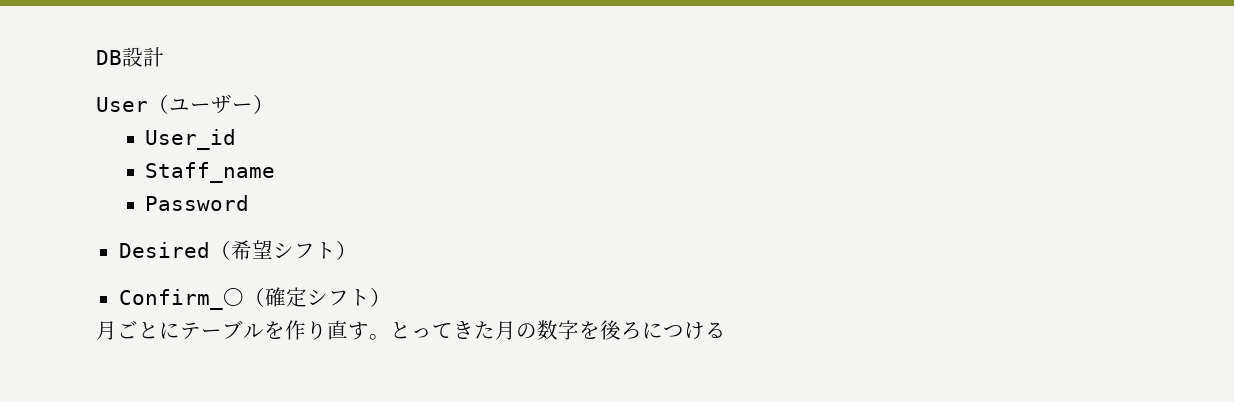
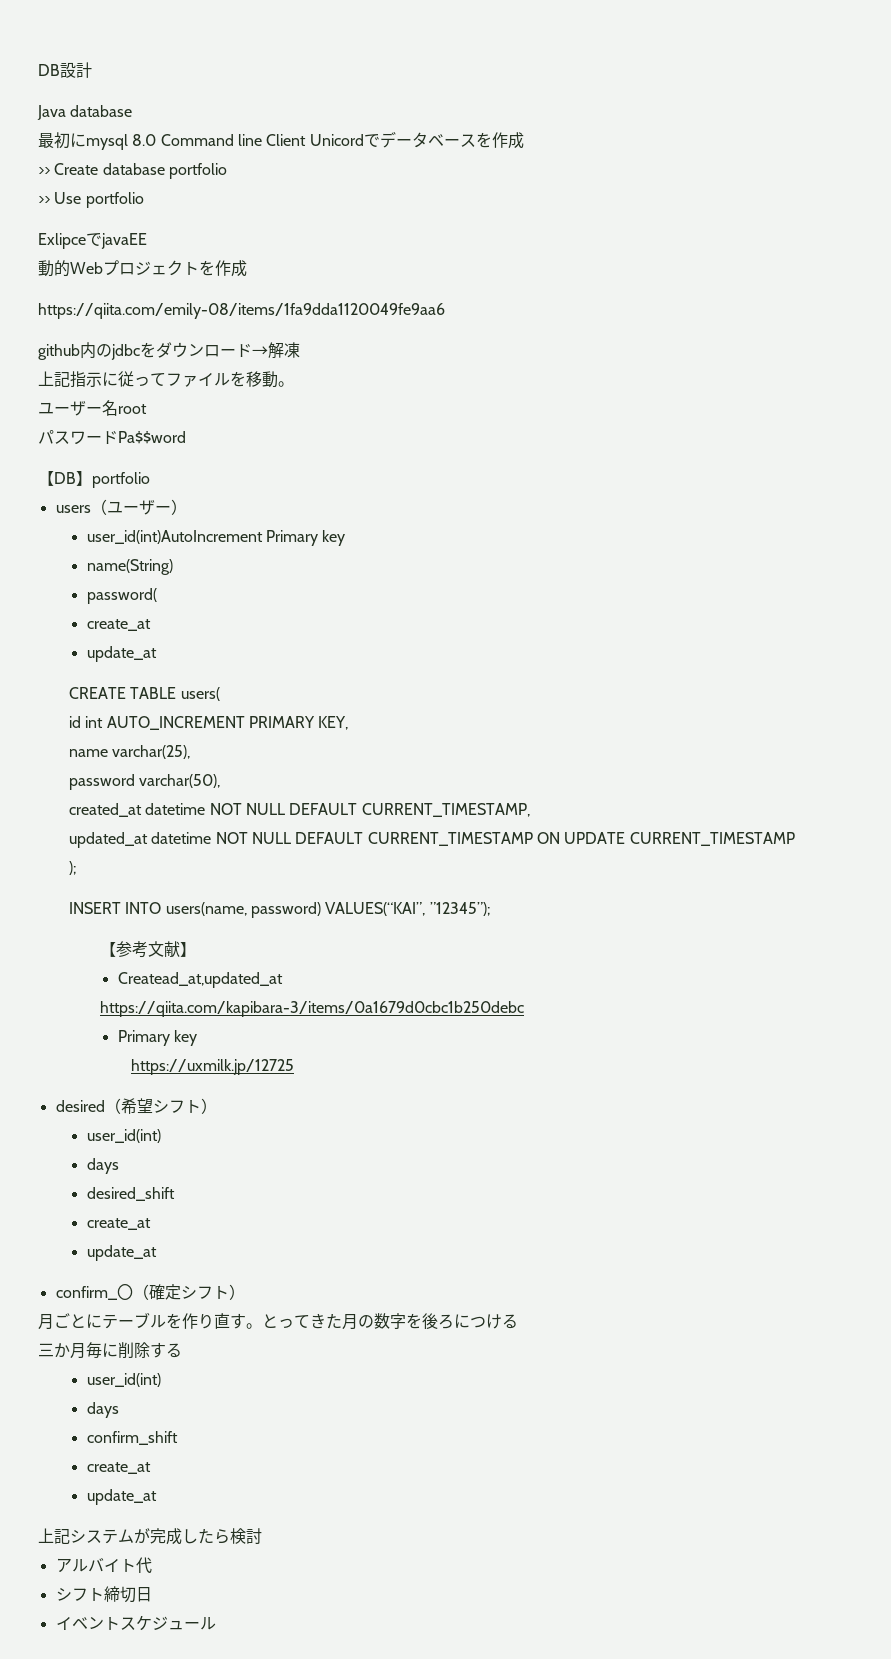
- User（ユーザー）
- User_id
- Staff_name
- Password
- Desired（希望シフト）
- Confirm_〇（確定シフト）
+ Java database
+ 最初にmysql 8.0 Command line Client Unicordでデータベースを作成
+ >> Create database portfolio
+ >> Use portfolio
+ ExlipceでjavaEE
+ 動的Webプロジェクトを作成
+ https://qiita.com/emily-08/items/1fa9dda1120049fe9aa6
+ github内のjdbcをダウンロード→解凍
+ 上記指示に従ってファイルを移動。
+ ユーザー名root
+ パスワードPa$$word
+ 【DB】portfolio
+ users（ユーザー）
+ user_id(int)AutoIncrement Primary key
+ name(String)
+ password(
+ create_at
+ update_at
+ CREATE TABLE users(
+ id int AUTO_INCREMENT PRIMARY KEY,
+ name varchar(25),
+ password varchar(50),
+ created_at datetime NOT NULL DEFAULT CURRENT_TIMESTAMP,
+ updated_at datetime NOT NULL DEFAULT CURRENT_TIMESTAMP ON UPDATE CURRENT_TIMESTAMP
+ );
+ INSERT INTO users(name, password) VALUES(“KAI”, ”12345”);
+ 【参考文献】
+ Createad_at,updated_at
+ https://qiita.com/kapibara-3/items/0a1679d0cbc1b250debc
+ Primary key
+ https://uxmilk.jp/12725
+ desired（希望シフト）
+ user_id(int)
+ days
+ desired_shift
+ create_at
+ update_at
+ confirm_〇（確定シフト）
+ 三か月毎に削除する
+ user_id(int)
+ days
+ confirm_shift
+ create_at
+ update_at
+ 上記システムが完成したら検討
+ アルバイト代
+ シフト締切日
+ イベントスケジュール

